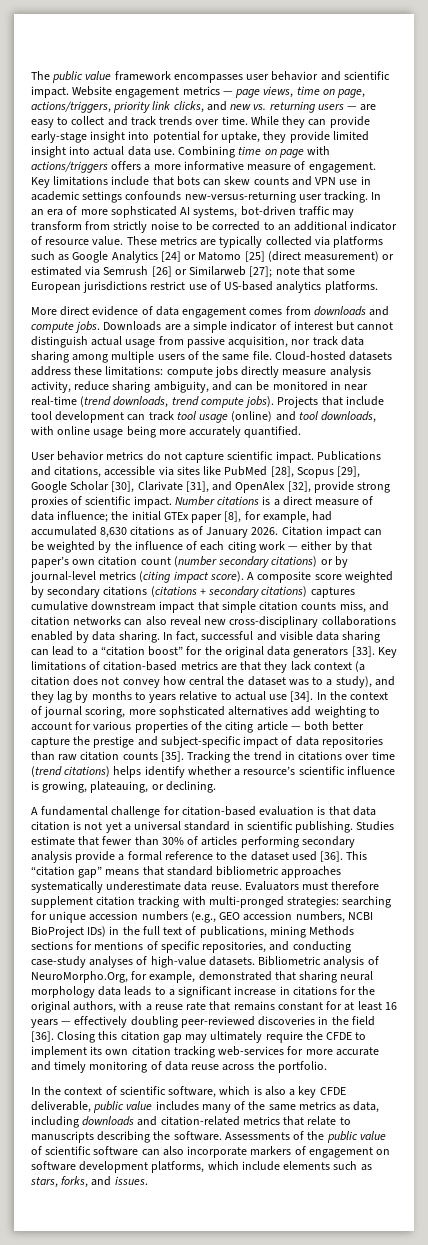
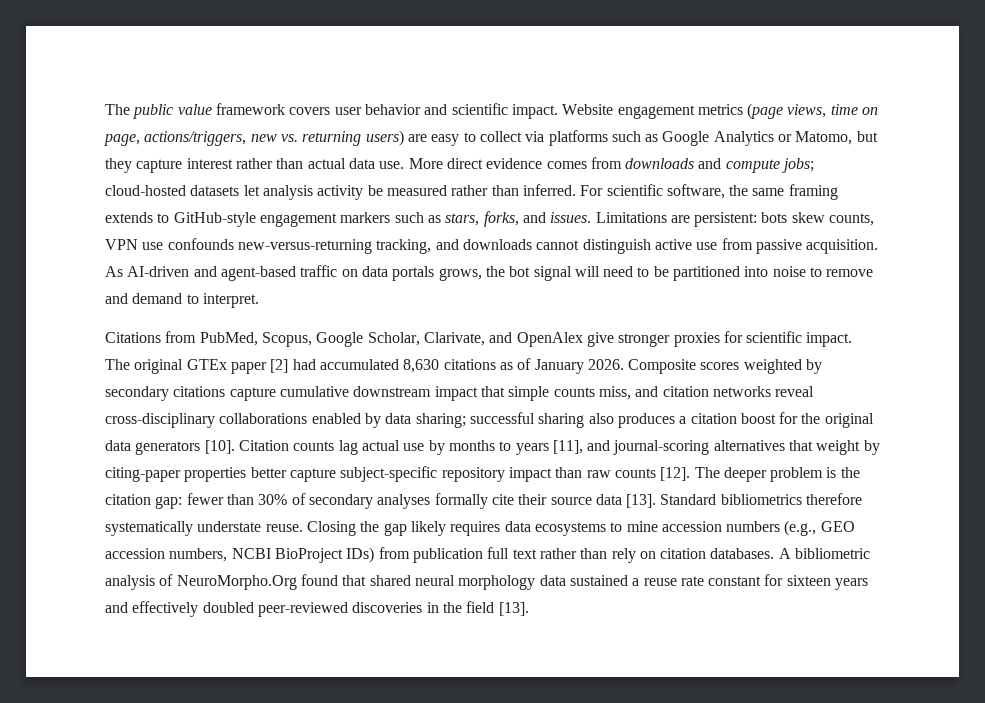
- The public value framework encompasses user behavior and scientific impact.
+ The public value framework covers user behavior and scientific impact.
- Website engagement metrics — page views, time on page, actions/triggers, priority link clicks, and new vs. returning users — are easy to collect and track trends over time. While they can provide early-stage insight into potential for uptake, they provide limited insight into actual data use. Combining time on page with actions/triggers offers a more informative measure of engagement. Key limitations include that bots can skew counts and VPN use in academic settings confounds new-versus-returning user tracking. In an era of more sophsticated AI systems, bot-driven traffic may transform from strictly noise to be corrected to an additional indicator of resource value. These metrics are typically collected via platforms such as Google Analytics [24] or Matomo [25] (direct measurement) or estimated via Semrush [26] or Similarweb [27]; note that some European jurisdictions restrict use of US-based analytics platforms.
- More direct evidence of data engagement comes from downloads and compute jobs. Downloads are a simple indicator of interest but cannot distinguish actual usage from passive acquisition, nor track data sharing among multiple users of the same file. Cloud-hosted datasets address these limitations: compute jobs directly measure analysis activity, reduce sharing ambiguity, and can be monitored in near real-time (trend downloads, trend compute jobs). Projects that include tool development can track tool usage (online) and tool downloads, with online usage being more accurately quantified.
- User behavior metrics do not capture scientific impact. Publications and citations, accessible via sites like PubMed [28], Scopus [29], Google Scholar [30], Clarivate [31], and OpenAlex [32], provide strong proxies of scientific impact. Number citations is a direct measure of data influence; the initial GTEx paper [8], for example, had accumulated 8,630 citations as of January 2026.
+ Website engagement metrics (page views, time on page, actions/triggers, new vs. returning users) are easy to collect via platforms such as Google Analytics or Matomo, but they capture interest rather than actual data use. More direct evidence comes from downloads and compute jobs; cloud-hosted datasets let analysis activity be measured rather than inferred. For scientific software, the same framing extends to GitHub-style engagement markers such as stars, forks, and issues. Limitations are persistent: bots skew counts, VPN use confounds new-versus-returning tracking, and downloads cannot distinguish active use from passive acquisition. As AI-driven and agent-based traffic on data portals grows, the bot signal will need to be partitioned into noise to remove and demand to interpret.
+ Citations from PubMed, Scopus, Google Scholar, Clarivate, and OpenAlex give stronger proxies for scientific impact. The original GTEx paper [2] had accumulated 8,630 citations as of January 2026.
- Citation impact can be weighted by the influence of each citing work — either by that paper’s own citation count (number secondary citations) or by journal-level metrics (citing impact score). A composite score weighted by secondary citations (citations + secondary citations) captures cumulative downstream impact that simple citation counts miss, and citation networks can also reveal new cross-disciplinary collaborations enabled by data sharing. In fact, successful and visible data sharing can lead to a “citation boost” for the original data generators [33]. Key limitations of citation-based metrics are that they lack context (a citation does not convey how central the dataset was to a study), and they lag by months to years relative to actual use [34]. In the context of journal scoring, more sophsticated alternatives add weighting to account for various properties of the citing article — both better capture the prestige and subject-specific impact of data repositories than raw citation counts [35]. Tracking the trend in citations over time (trend citations) helps identify whether a resource’s scientific influence is growing, plateauing, or declining.
- A fundamental challenge for citation-based evaluation is that data citation is not yet a universal standard in scientific publishing. Studies estimate that fewer than 30% of articles performing secondary analysis provide a formal reference to the dataset used [36]. This “citation gap” means that standard bibliometric approaches systematically underestimate data reuse. Evaluators must therefore supplement citation tracking with multi-pronged strategies: searching for unique accession numbers (e.g., GEO accession numbers, NCBI BioProject IDs) in the full text of publications, mining Methods sections for mentions of specific repositories, and conducting case-study analyses of high-value datasets. Bibliometric analysis of NeuroMorpho.Org, for example, demonstrated that sharing neural morphology data leads to a significant increase in citations for the original authors, with a reuse rate that remains constant for at least 16 years — effectively doubling peer-reviewed discoveries in the field [36]. Closing this citation gap may ultimately require the CFDE to implement its own citation tracking web-services for more accurate and timely monitoring of data reuse across the portfolio.
- In the context of scientific software, which is also a key CFDE deliverable, public value includes many of the same metrics as data, including downloads and citation-related metrics that relate to manuscripts describing the software. Assessments of the public value of scientific software can also incorporate markers of engagement on software development platforms, which include elements such as stars, forks, and issues.
+ Composite scores weighted by secondary citations capture cumulative downstream impact that simple counts miss, and citation networks reveal cross-disciplinary collaborations enabled by data sharing; successful sharing also produces a citation boost for the original data generators [10]. Citation counts lag actual use by months to years [11], and journal-scoring alternatives that weight by citing-paper properties better capture subject-specific repository impact than raw counts [12]. The deeper problem is the citation gap: fewer than 30% of secondary analyses formally cite their source data [13]. Standard bibliometrics therefore systematically understate reuse. Closing the gap likely requires data ecosystems to mine accession numbers (e.g., GEO accession numbers, NCBI BioProject IDs) from publication full text rather than rely on citation databases. A bibliometric analysis of NeuroMorpho.Org found that shared neural morphology data sustained a reuse rate constant for sixteen years and effectively doubled peer-reviewed discoveries in the field [13].

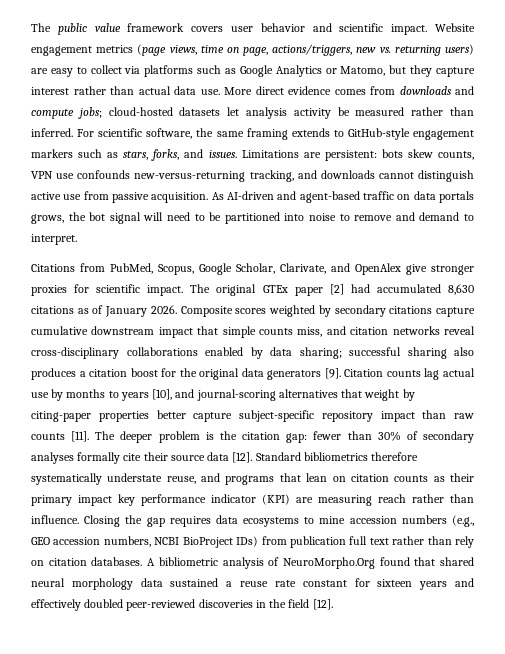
- Composite scores weighted by secondary citations capture cumulative downstream impact that simple counts miss, and citation networks reveal cross-disciplinary collaborations enabled by data sharing; successful sharing also produces a citation boost for the original data generators [10].
+ Composite scores weighted by secondary citations capture cumulative downstream impact that simple counts miss, and citation networks reveal cross-disciplinary collaborations enabled by data sharing; successful sharing also produces a citation boost for the original data generators [9].
- Citation counts lag actual use by months to years [11], and journal-scoring alternatives that weight by citing-paper properties better capture subject-specific repository impact than raw counts [12].
+ Citation counts lag actual use by months to years [10], and journal-scoring alternatives that weight by citing-paper properties better capture subject-specific repository impact than raw counts [11].
- The deeper problem is the citation gap: fewer than 30% of secondary analyses formally cite their source data [13].
+ The deeper problem is the citation gap: fewer than 30% of secondary analyses formally cite their source data [12].
- Standard bibliometrics therefore systematically understate reuse.
+ Standard bibliometrics therefore systematically understate reuse, and programs that lean on citation counts as their primary impact key performance indicator (KPI) are measuring reach rather than influence.
- Closing the gap likely requires data ecosystems to mine accession numbers (e.g., GEO accession numbers, NCBI BioProject IDs) from publication full text rather than rely on citation databases.
+ Closing the gap requires data ecosystems to mine accession numbers (e.g., GEO accession numbers, NCBI BioProject IDs) from publication full text rather than rely on citation databases.
- A bibliometric analysis of NeuroMorpho.Org found that shared neural morphology data sustained a reuse rate constant for sixteen years and effectively doubled peer-reviewed discoveries in the field [13].
+ A bibliometric analysis of NeuroMorpho.Org found that shared neural morphology data sustained a reuse rate constant for sixteen years and effectively doubled peer-reviewed discoveries in the field [12].

